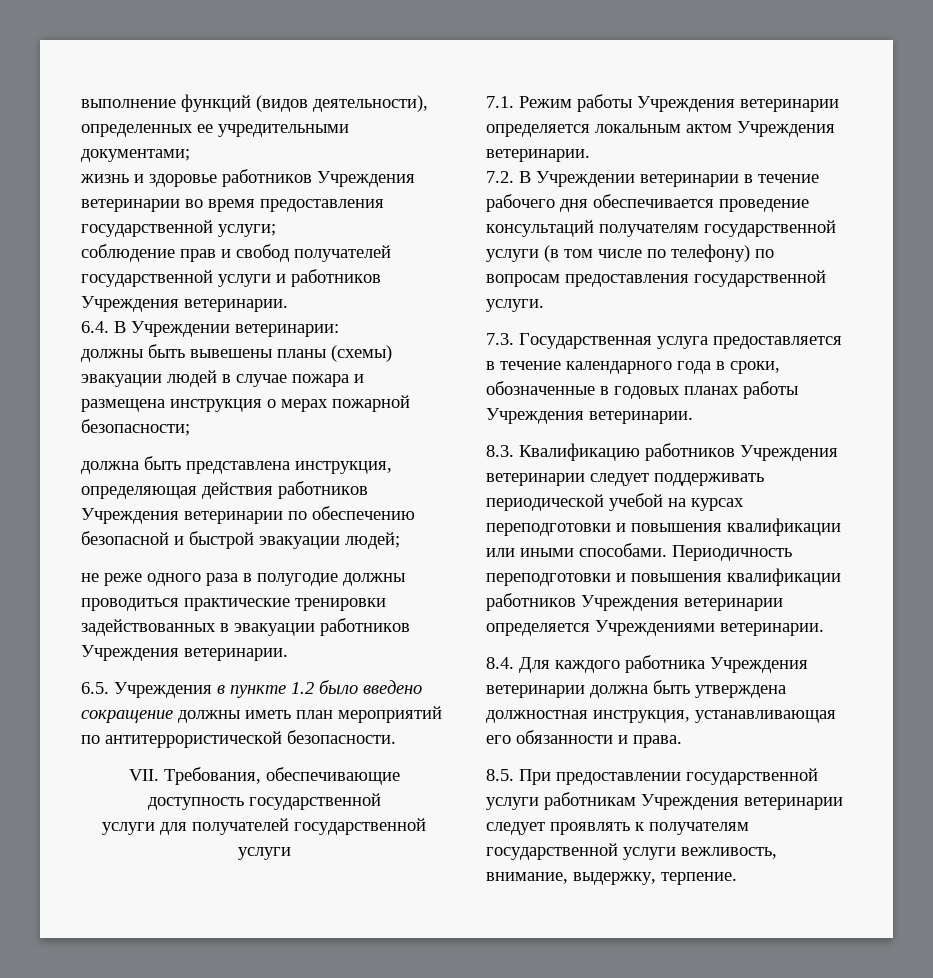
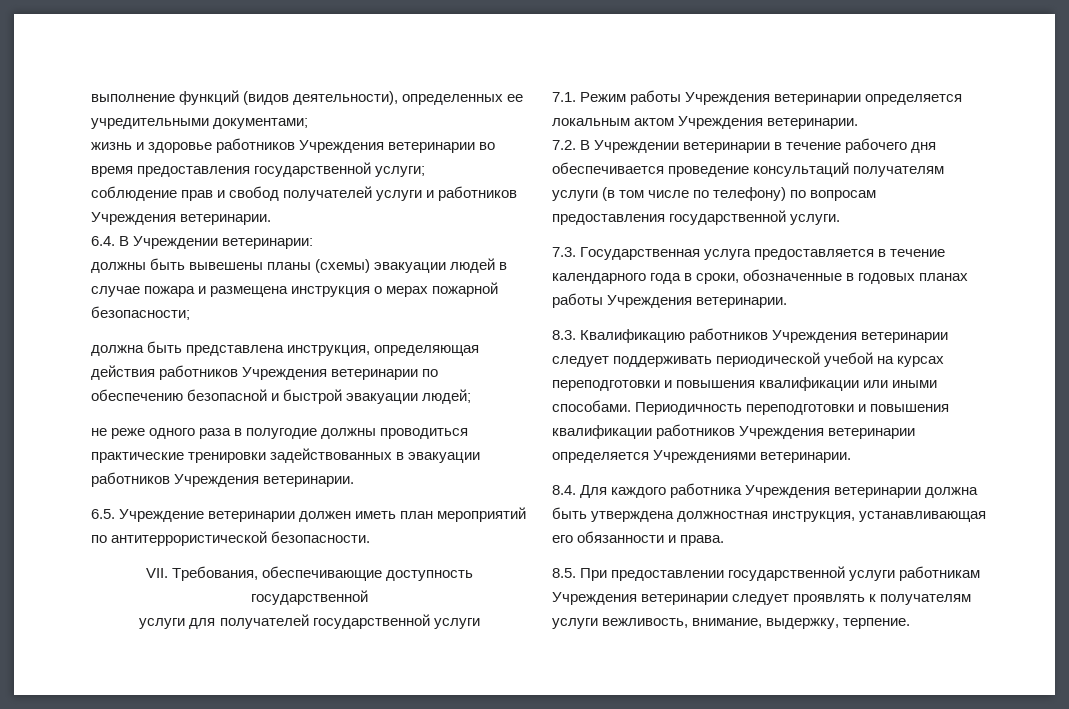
- соблюдение прав и свобод получателей государственной услуги и работников Учреждения ветеринарии.
+ соблюдение прав и свобод получателей услуги и работников Учреждения ветеринарии.
- 6.5. Учреждения в пункте 1.2 было введено сокращение должны иметь план мероприятий по антитеррористической безопасности.
+ 6.5. Учреждение ветеринарии должен иметь план мероприятий по антитеррористической безопасности.
- 7.2. В Учреждении ветеринарии в течение рабочего дня обеспечивается проведение консультаций получателям государственной услуги (в том числе по телефону) по вопросам предоставления государственной услуги.
+ 7.2. В Учреждении ветеринарии в течение рабочего дня обеспечивается проведение консультаций получателям услуги (в том числе по телефону) по вопросам предоставления государственной услуги.
- 8.5. При предоставлении государственной услуги работникам Учреждения ветеринарии следует проявлять к получателям государственной услуги вежливость, внимание, выдержку, терпение.
+ 8.5. При предоставлении государственной услуги работникам Учреждения ветеринарии следует проявлять к получателям услуги вежливость, внимание, выдержку, терпение.

